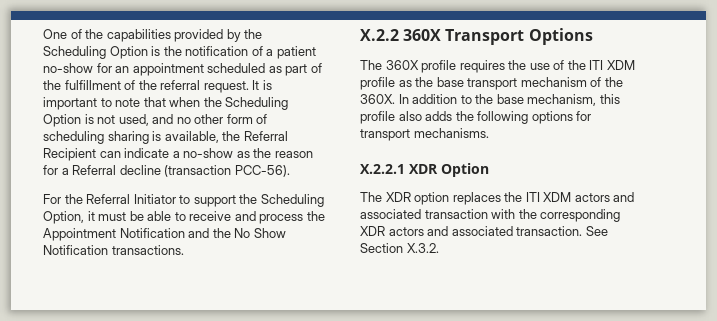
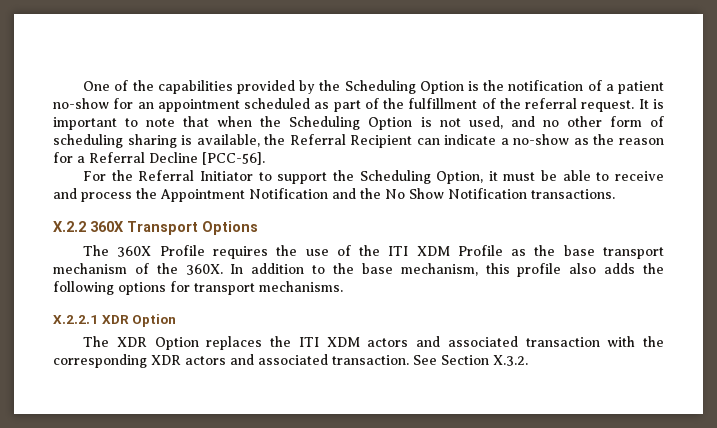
- It is important to note that when the Scheduling Option is not used, and no other form of scheduling sharing is available, the Referral Recipient can indicate a no-show as the reason for a Referral decline (transaction PCC-56).
+ It is important to note that when the Scheduling Option is not used, and no other form of scheduling sharing is available, the Referral Recipient can indicate a no-show as the reason for a Referral Decline [PCC-56].
- The 360X profile requires the use of the ITI XDM profile as the base transport mechanism of the 360X.
+ The 360X Profile requires the use of the ITI XDM Profile as the base transport mechanism of the 360X.
- The XDR option replaces the ITI XDM actors and associated transaction with the corresponding XDR actors and associated transaction.
+ The XDR Option replaces the ITI XDM actors and associated transaction with the corresponding XDR actors and associated transaction.

